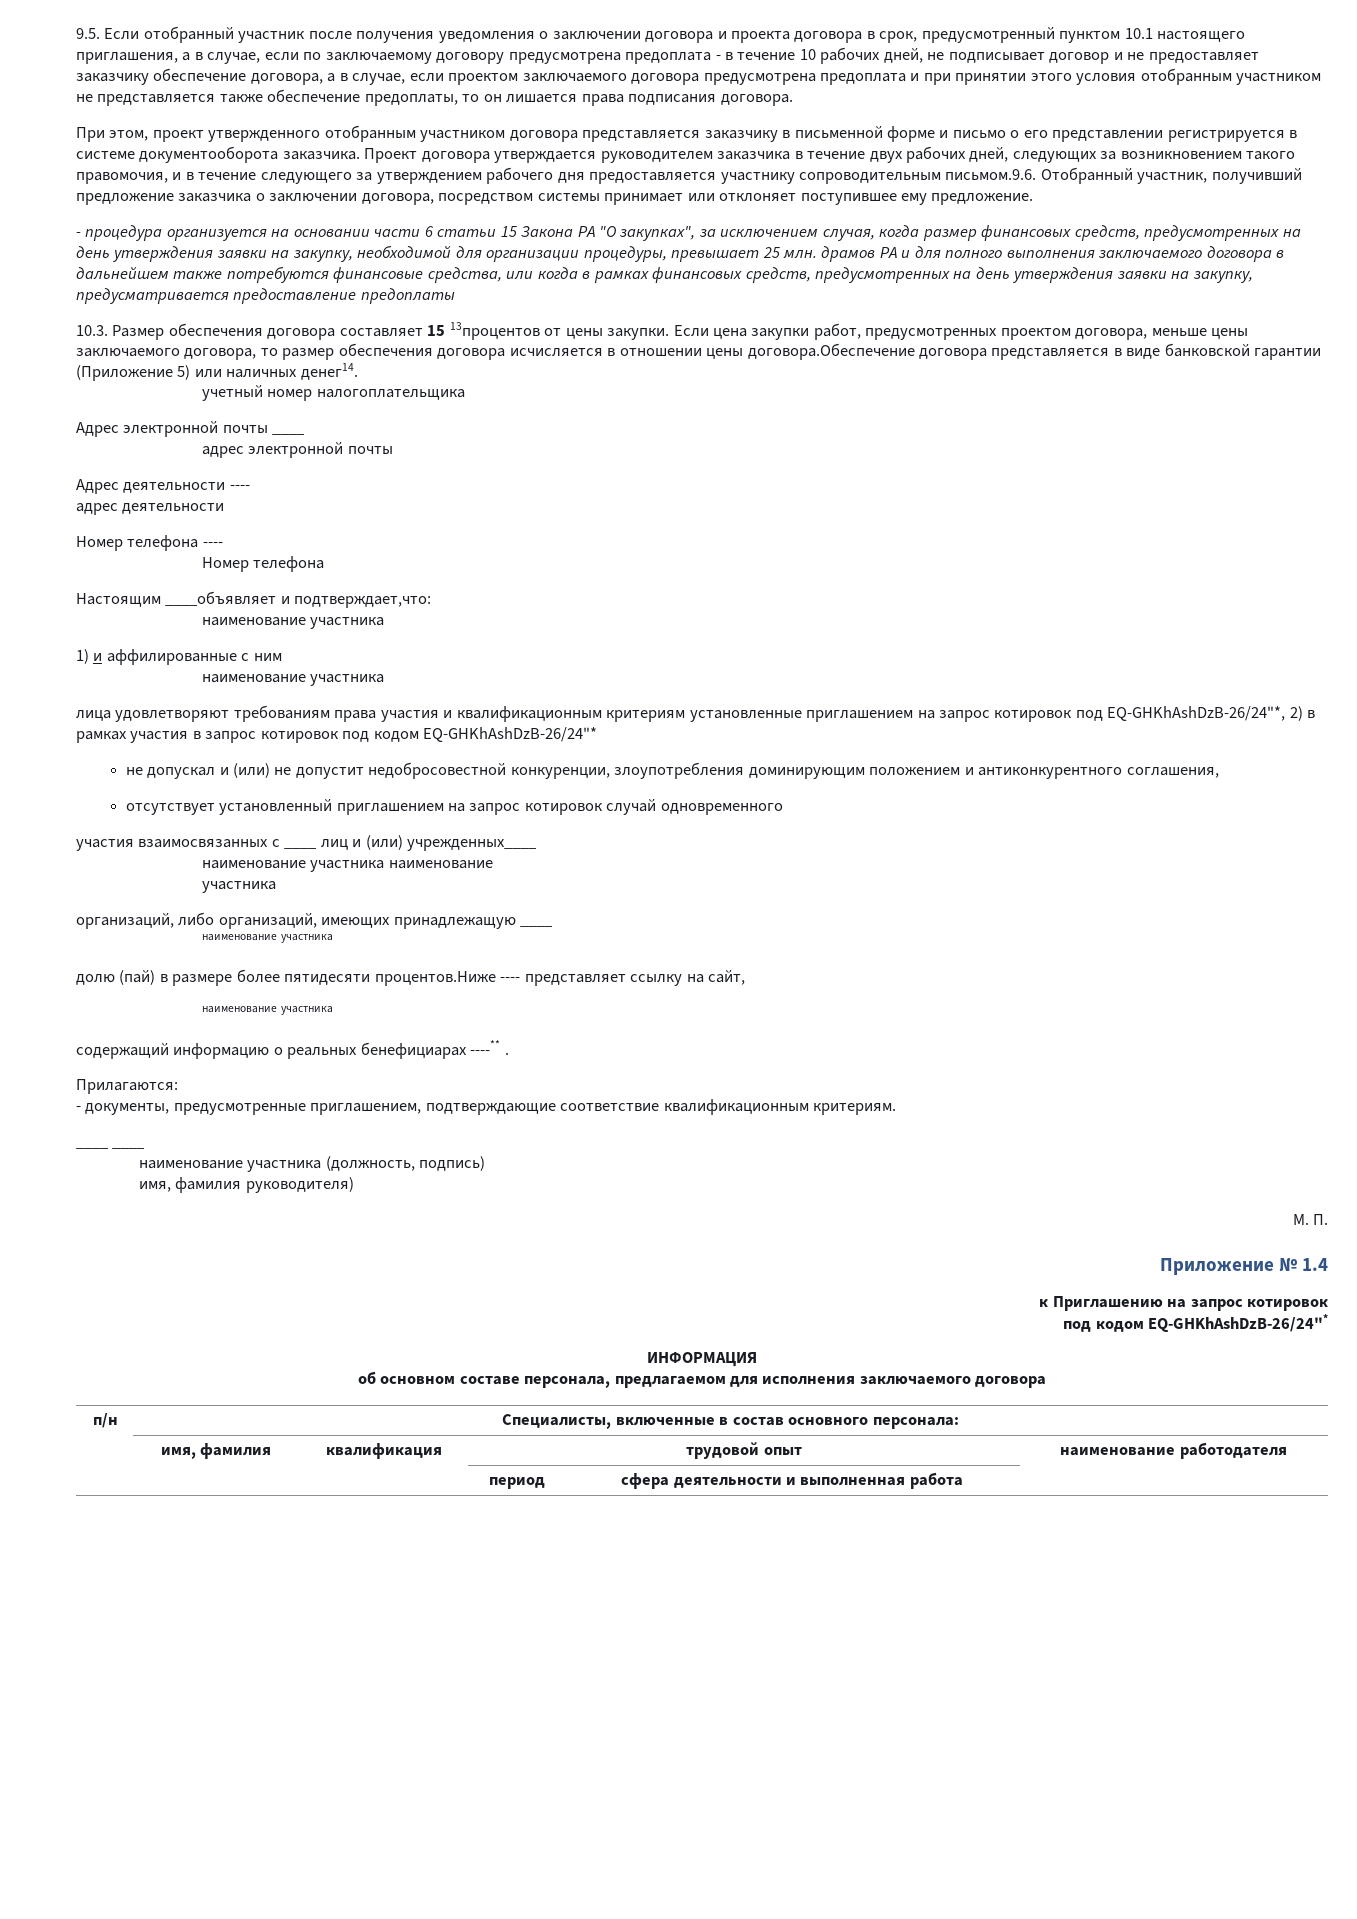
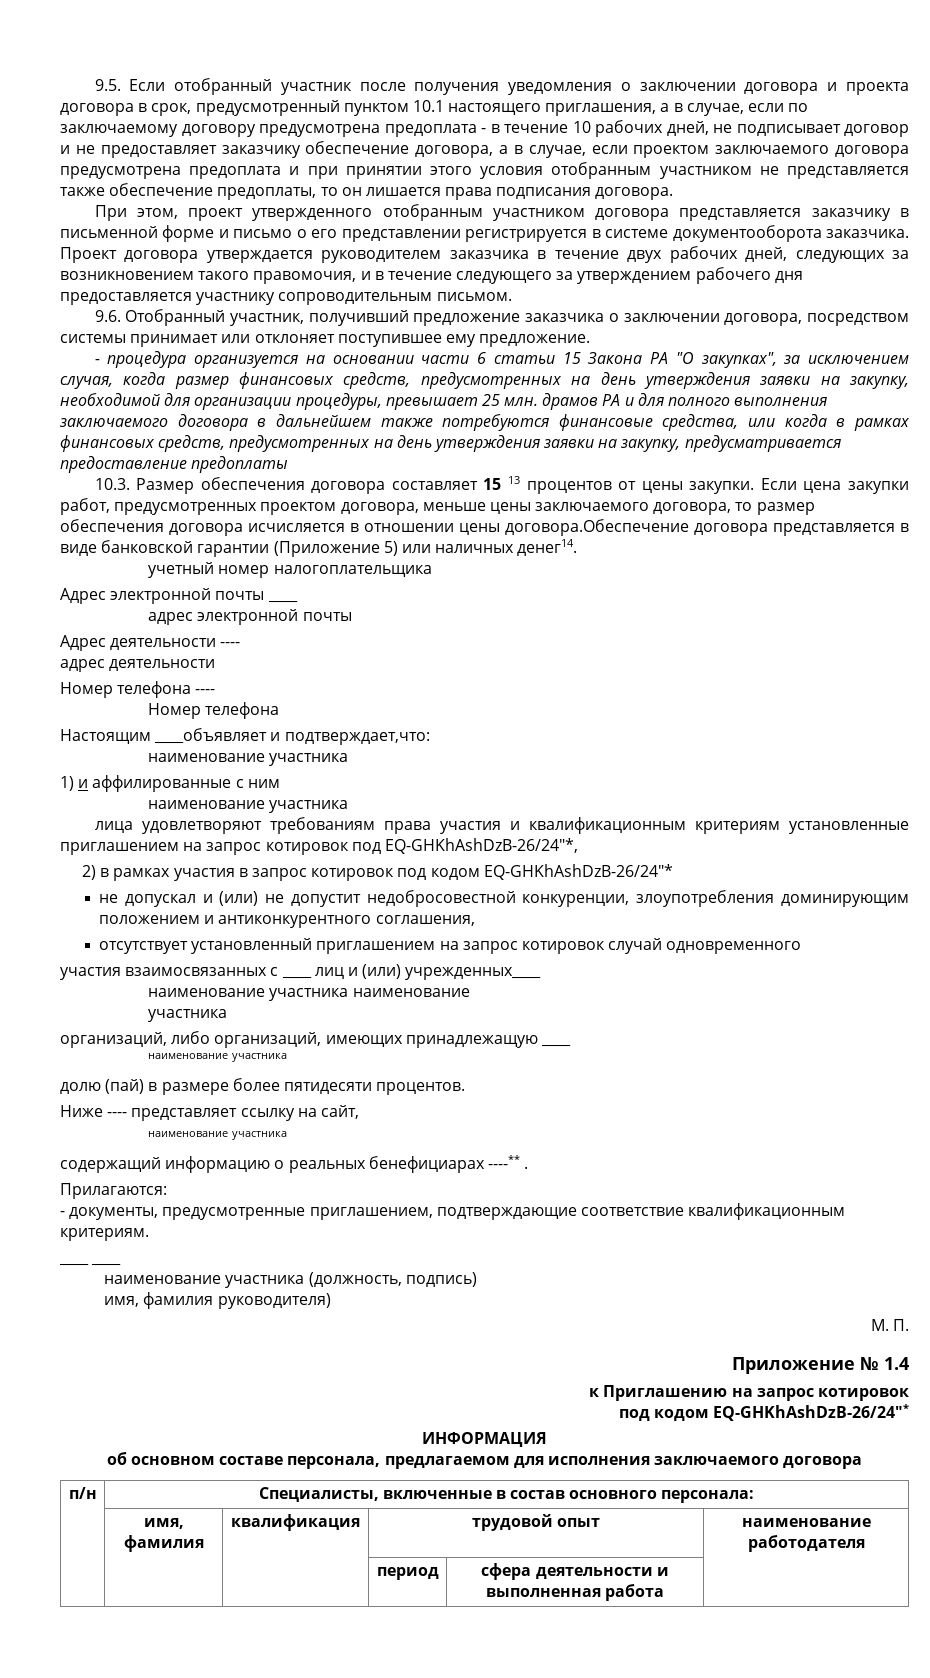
- Проект договора утверждается руководителем заказчика в течение двух рабочих дней, следующих за возникновением такого правомочия, и в течение следующего за утверждением рабочего дня предоставляется участнику сопроводительным письмом.9.6. Отобранный участник, получивший предложение заказчика о заключении договора, посредством системы принимает или отклоняет поступившее ему предложение.
+ Проект договора утверждается руководителем заказчика в течение двух рабочих дней, следующих за возникновением такого правомочия, и в течение следующего за утверждением рабочего дня предоставляется участнику сопроводительным письмом.
+ 9.6. Отобранный участник, получивший предложение заказчика о заключении договора, посредством системы принимает или отклоняет поступившее ему предложение.
- 10.3. Размер обеспечения договора составляет 15 13процентов от цены закупки.
+ 10.3. Размер обеспечения договора составляет 15 13 процентов от цены закупки.
- лица удовлетворяют требованиям права участия и квалификационным критериям установленные приглашением на запрос котировок под EQ-GHKhAshDzB-26/24"*, 2) в рамках участия в запрос котировок под кодом EQ-GHKhAshDzB-26/24"*
+ лица удовлетворяют требованиям права участия и квалификационным критериям установленные приглашением на запрос котировок под EQ-GHKhAshDzB-26/24"*,
+ 2) в рамках участия в запрос котировок под кодом EQ-GHKhAshDzB-26/24"*
- долю (пай) в размере более пятидесяти процентов.Ниже ---- представляет ссылку на сайт,
+ долю (пай) в размере более пятидесяти процентов.
+ Ниже ---- представляет ссылку на сайт,

